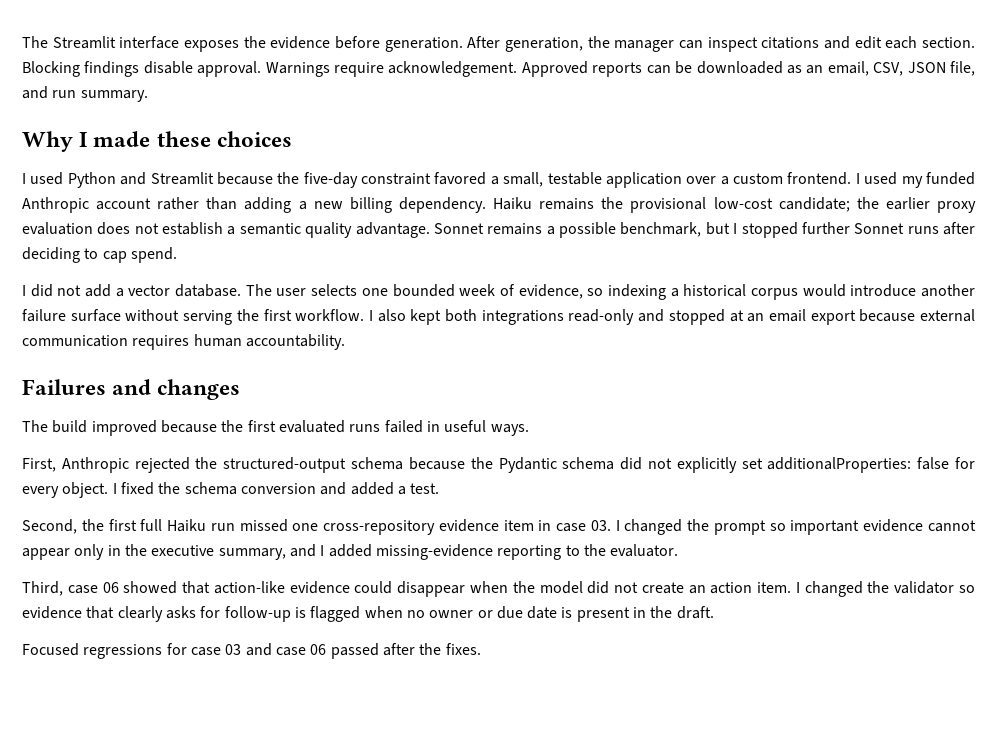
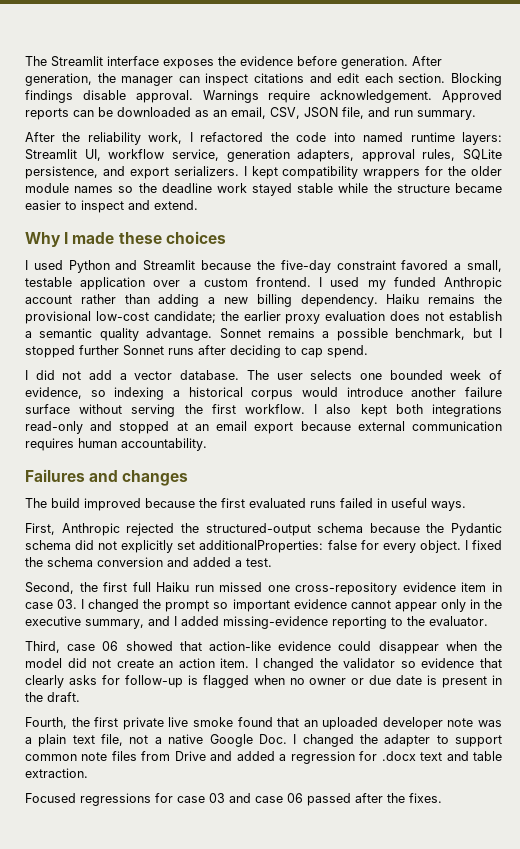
+ After the reliability work, I refactored the code into named runtime layers: Streamlit UI, workflow service, generation adapters, approval rules, SQLite persistence, and export serializers. I kept compatibility wrappers for the older module names so the deadline work stayed stable while the structure became easier to inspect and extend.
+ Fourth, the first private live smoke found that an uploaded developer note was a plain text file, not a native Google Doc. I changed the adapter to support common note files from Drive and added a regression for .docx text and table extraction.

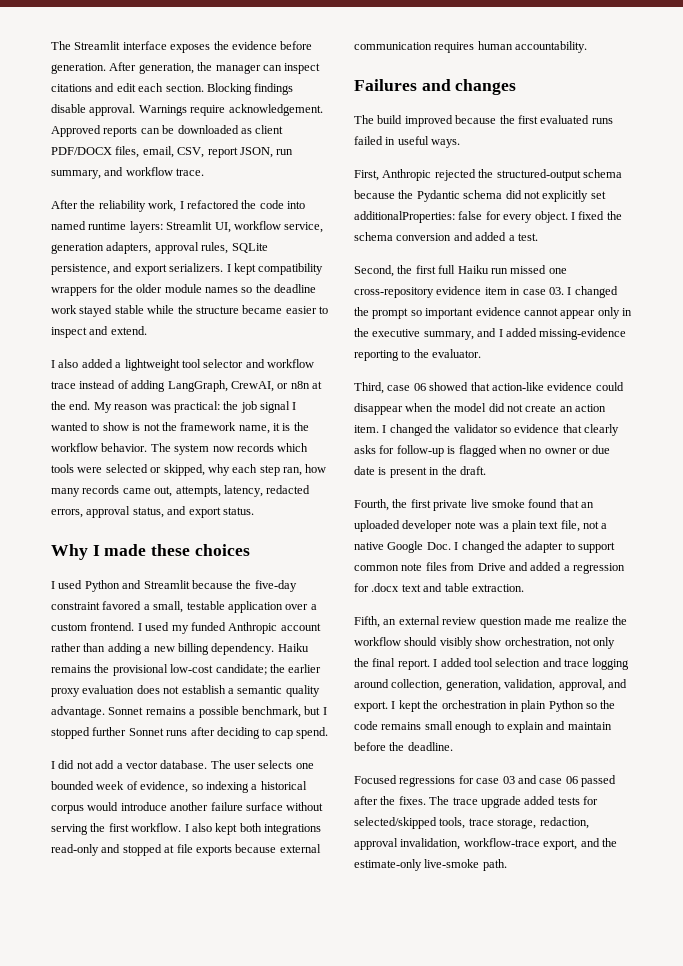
- Approved reports can be downloaded as an email, CSV, JSON file, and run summary.
+ Approved reports can be downloaded as client PDF/DOCX files, email, CSV, report JSON, run summary, and workflow trace.
+ I also added a lightweight tool selector and workflow trace instead of adding LangGraph, CrewAI, or n8n at the end. My reason was practical: the job signal I wanted to show is not the framework name, it is the workflow behavior. The system now records which tools were selected or skipped, why each step ran, how many records came out, attempts, latency, redacted errors, approval status, and export status.
- I also kept both integrations read-only and stopped at an email export because external communication requires human accountability.
+ I also kept both integrations read-only and stopped at file exports because external communication requires human accountability.
+ Fifth, an external review question made me realize the workflow should visibly show orchestration, not only the final report. I added tool selection and trace logging around collection, generation, validation, approval, and export. I kept the orchestration in plain Python so the code remains small enough to explain and maintain before the deadline.
+ The trace upgrade added tests for selected/skipped tools, trace storage, redaction, approval invalidation, workflow-trace export, and the estimate-only live-smoke path.

